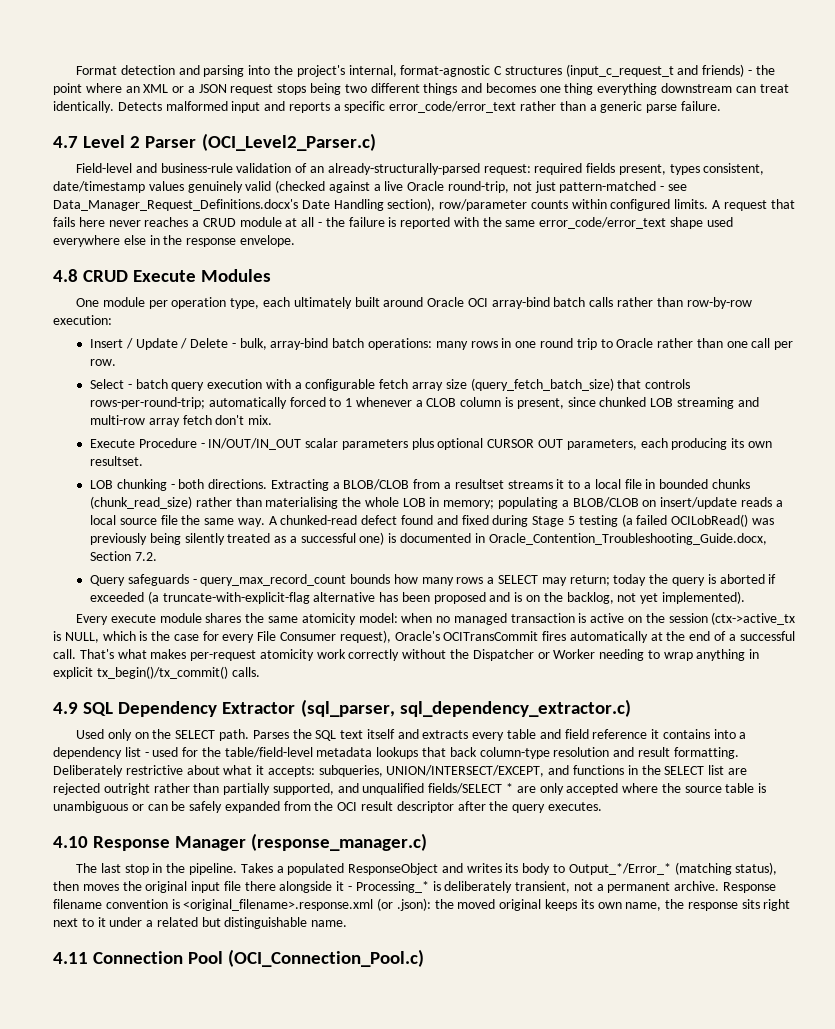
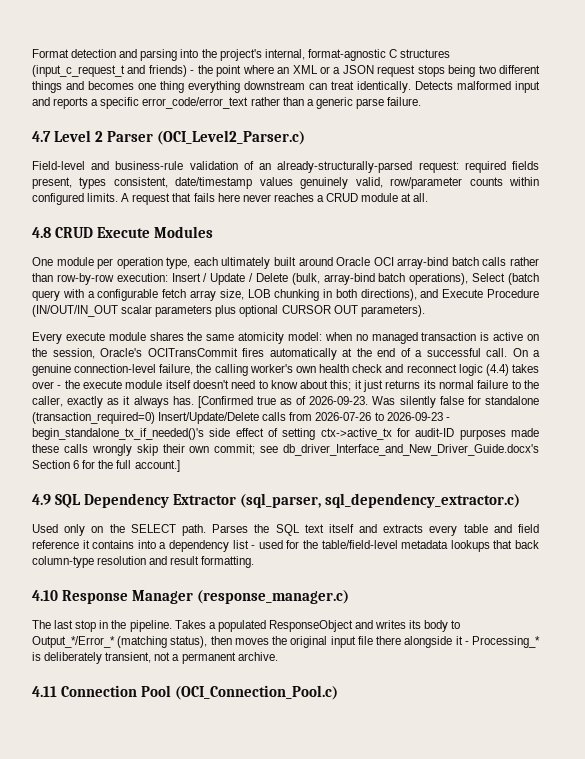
- Field-level and business-rule validation of an already-structurally-parsed request: required fields present, types consistent, date/timestamp values genuinely valid (checked against a live Oracle round-trip, not just pattern-matched - see Data_Manager_Request_Definitions.docx's Date Handling section), row/parameter counts within configured limits.
+ Field-level and business-rule validation of an already-structurally-parsed request: required fields present, types consistent, date/timestamp values genuinely valid, row/parameter counts within configured limits.
- A request that fails here never reaches a CRUD module at all - the failure is reported with the same error_code/error_text shape used everywhere else in the response envelope.
+ A request that fails here never reaches a CRUD module at all.
- One module per operation type, each ultimately built around Oracle OCI array-bind batch calls rather than row-by-row execution:
- Insert / Update / Delete - bulk, array-bind batch operations: many rows in one round trip to Oracle rather than one call per row.
- Select - batch query execution with a configurable fetch array size (query_fetch_batch_size) that controls rows-per-round-trip; automatically forced to 1 whenever a CLOB column is present, since chunked LOB streaming and multi-row array fetch don't mix.
- Execute Procedure - IN/OUT/IN_OUT scalar parameters plus optional CURSOR OUT parameters, each producing its own resultset.
- LOB chunking - both directions. Extracting a BLOB/CLOB from a resultset streams it to a local file in bounded chunks (chunk_read_size) rather than materialising the whole LOB in memory; populating a BLOB/CLOB on insert/update reads a local source file the same way. A chunked-read defect found and fixed during Stage 5 testing (a failed OCILobRead() was previously being silently treated as a successful one) is documented in Oracle_Contention_Troubleshooting_Guide.docx, Section 7.2.
- Query safeguards - query_max_record_count bounds how many rows a SELECT may return; today the query is aborted if exceeded (a truncate-with-explicit-flag alternative has been proposed and is on the backlog, not yet implemented).
+ One module per operation type, each ultimately built around Oracle OCI array-bind batch calls rather than row-by-row execution: Insert / Update / Delete (bulk, array-bind batch operations), Select (batch query with a configurable fetch array size, LOB chunking in both directions), and Execute Procedure (IN/OUT/IN_OUT scalar parameters plus optional CURSOR OUT parameters).
- Every execute module shares the same atomicity model: when no managed transaction is active on the session (ctx->active_tx is NULL, which is the case for every File Consumer request), Oracle's OCITransCommit fires automatically at the end of a successful call.
+ Every execute module shares the same atomicity model: when no managed transaction is active on the session, Oracle's OCITransCommit fires automatically at the end of a successful call.
- That's what makes per-request atomicity work correctly without the Dispatcher or Worker needing to wrap anything in explicit tx_begin()/tx_commit() calls.
+ On a genuine connection-level failure, the calling worker's own health check and reconnect logic (4.4) takes over - the execute module itself doesn't need to know about this; it just returns its normal failure to the caller, exactly as it always has. [Confirmed true as of 2026-09-23. Was silently false for standalone (transaction_required=0) Insert/Update/Delete calls from 2026-07-26 to 2026-09-23 - begin_standalone_tx_if_needed()'s side effect of setting ctx->active_tx for audit-ID purposes made these calls wrongly skip their own commit; see db_driver_Interface_and_New_Driver_Guide.docx's Section 6 for the full account.]
- Deliberately restrictive about what it accepts: subqueries, UNION/INTERSECT/EXCEPT, and functions in the SELECT list are rejected outright rather than partially supported, and unqualified fields/SELECT * are only accepted where the source table is unambiguous or can be safely expanded from the OCI result descriptor after the query executes.
- Response filename convention is <original_filename>.response.xml (or .json): the moved original keeps its own name, the response sits right next to it under a related but distinguishable name.

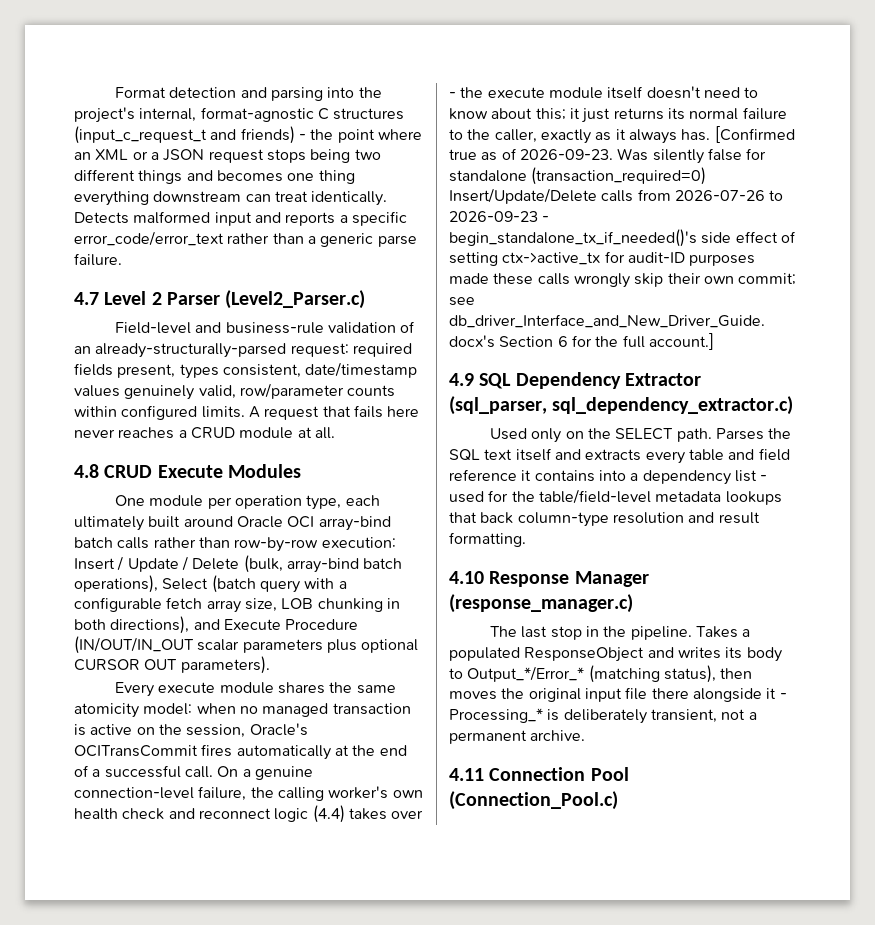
- 4.7 Level 2 Parser (OCI_Level2_Parser.c)
+ 4.7 Level 2 Parser (Level2_Parser.c)
- 4.11 Connection Pool (OCI_Connection_Pool.c)
+ 4.11 Connection Pool (Connection_Pool.c)

